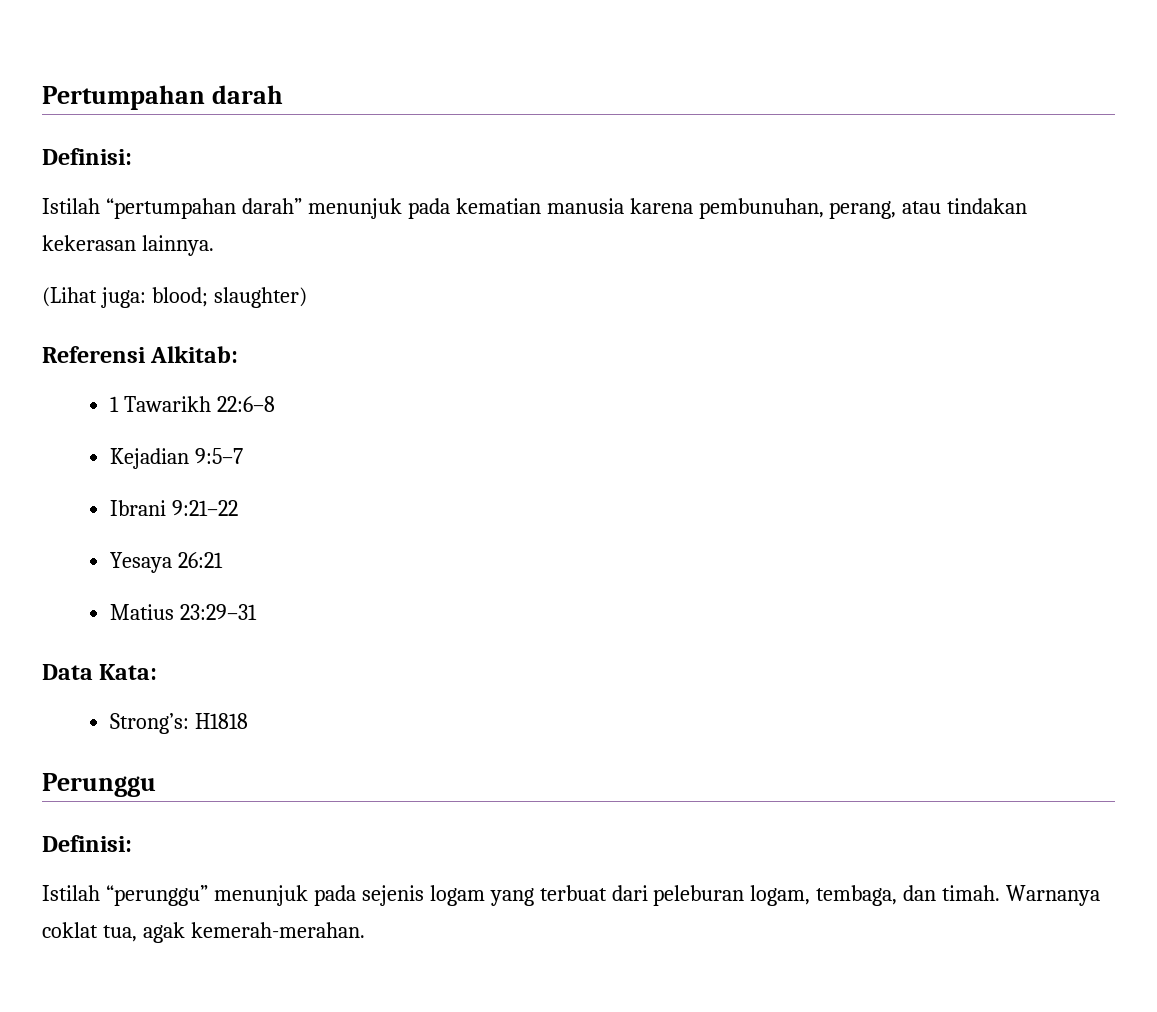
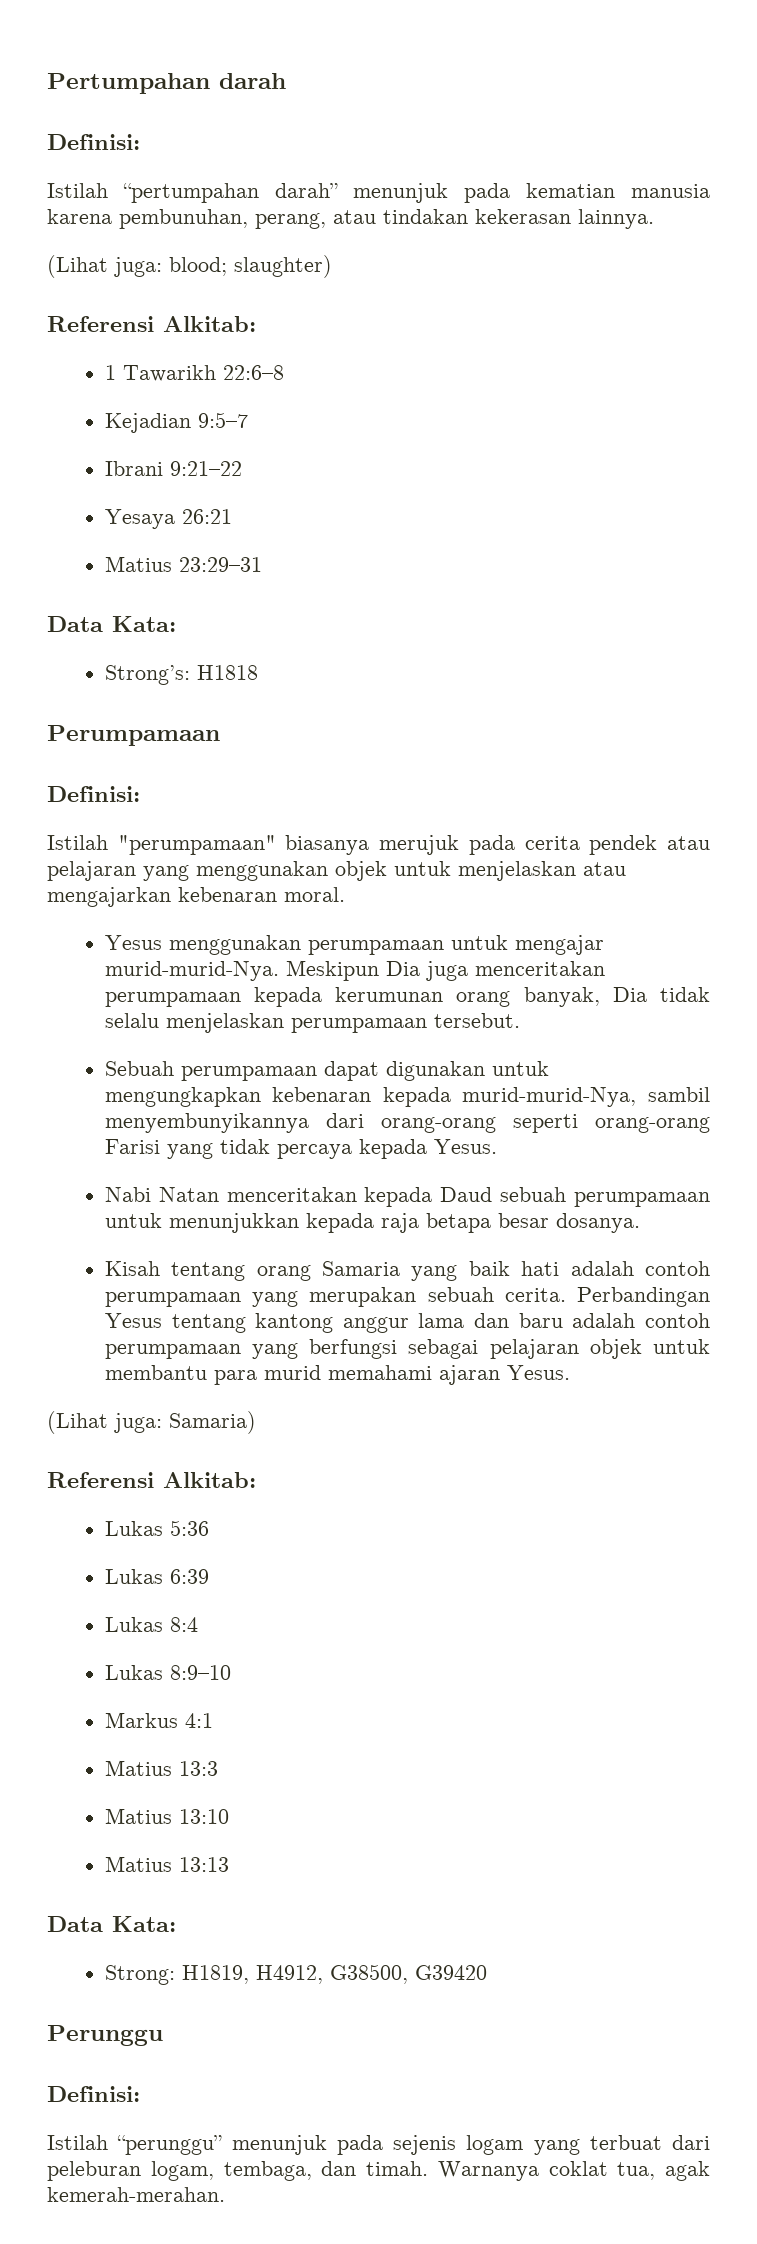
+ Perumpamaan
+ Definisi:
+ Istilah "perumpamaan" biasanya merujuk pada cerita pendek atau pelajaran yang menggunakan objek untuk menjelaskan atau mengajarkan kebenaran moral.
+ Yesus menggunakan perumpamaan untuk mengajar murid-murid-Nya. Meskipun Dia juga menceritakan perumpamaan kepada kerumunan orang banyak, Dia tidak selalu menjelaskan perumpamaan tersebut.
+ Sebuah perumpamaan dapat digunakan untuk mengungkapkan kebenaran kepada murid-murid-Nya, sambil menyembunyikannya dari orang-orang seperti orang-orang Farisi yang tidak percaya kepada Yesus.
+ Nabi Natan menceritakan kepada Daud sebuah perumpamaan untuk menunjukkan kepada raja betapa besar dosanya.
+ Kisah tentang orang Samaria yang baik hati adalah contoh perumpamaan yang merupakan sebuah cerita. Perbandingan Yesus tentang kantong anggur lama dan baru adalah contoh perumpamaan yang berfungsi sebagai pelajaran objek untuk membantu para murid memahami ajaran Yesus.
+ (Lihat juga: Samaria)
+ Referensi Alkitab:
+ Lukas 5:36
+ Lukas 6:39
+ Lukas 8:4
+ Lukas 8:9–10
+ Markus 4:1
+ Matius 13:3
+ Matius 13:10
+ Matius 13:13
+ Data Kata:
+ Strong: H1819, H4912, G38500, G39420

